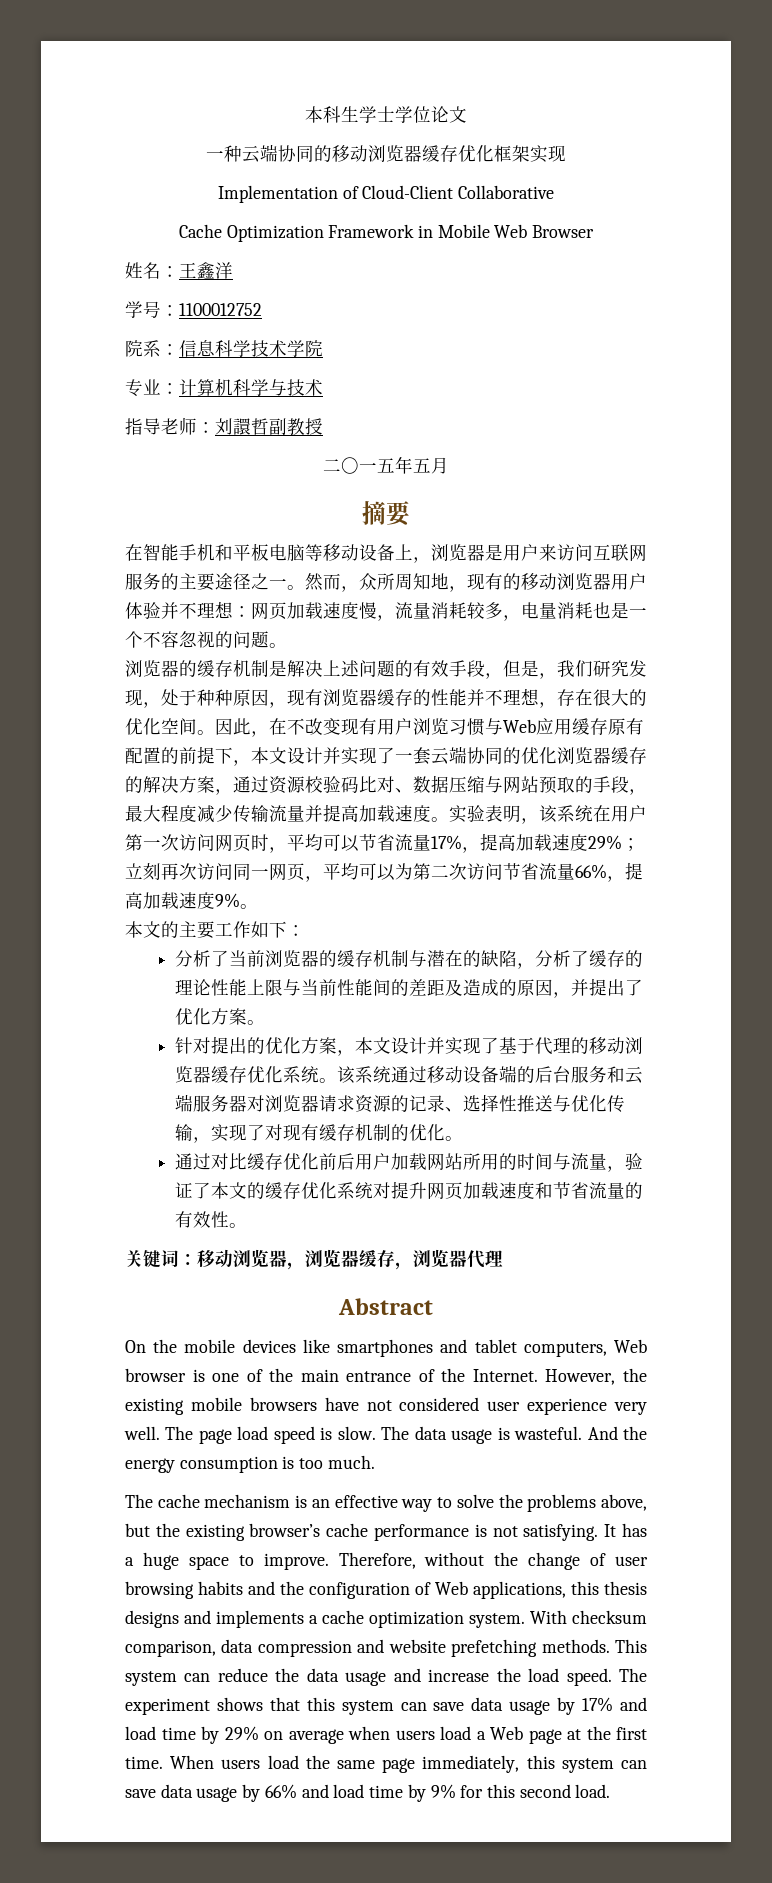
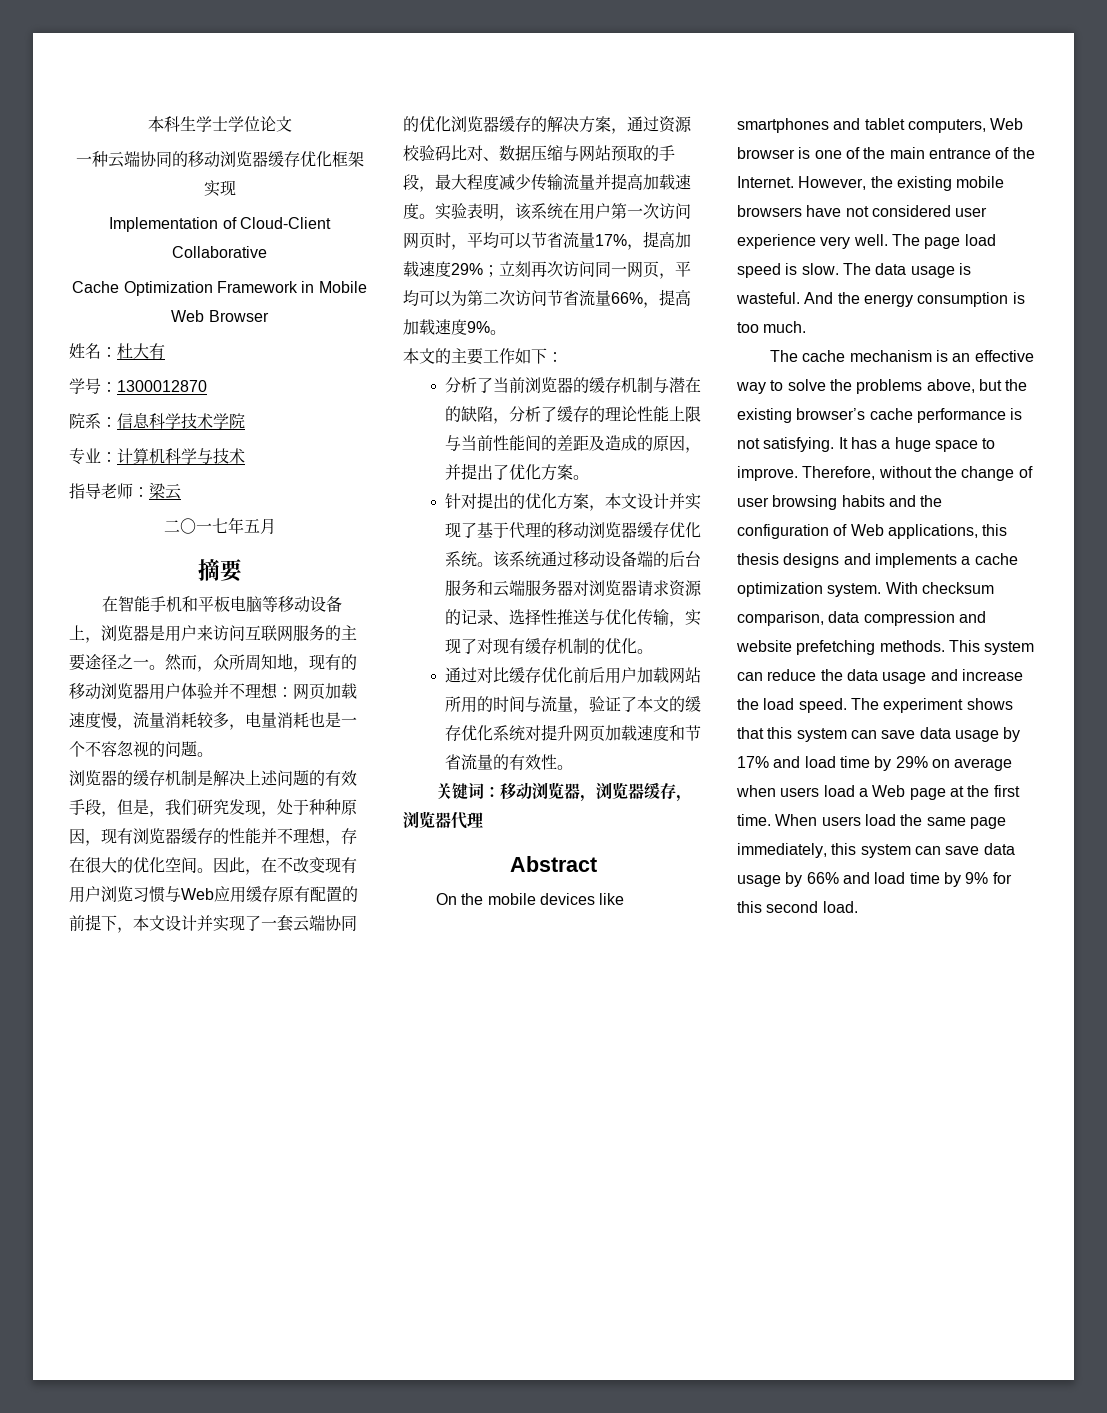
- 姓名：王鑫洋
+ 姓名：杜大有
- 学号：1100012752
+ 学号：1300012870
- 指导老师：刘譞哲副教授
+ 指导老师：梁云
- 二〇一五年五月
+ 二〇一七年五月

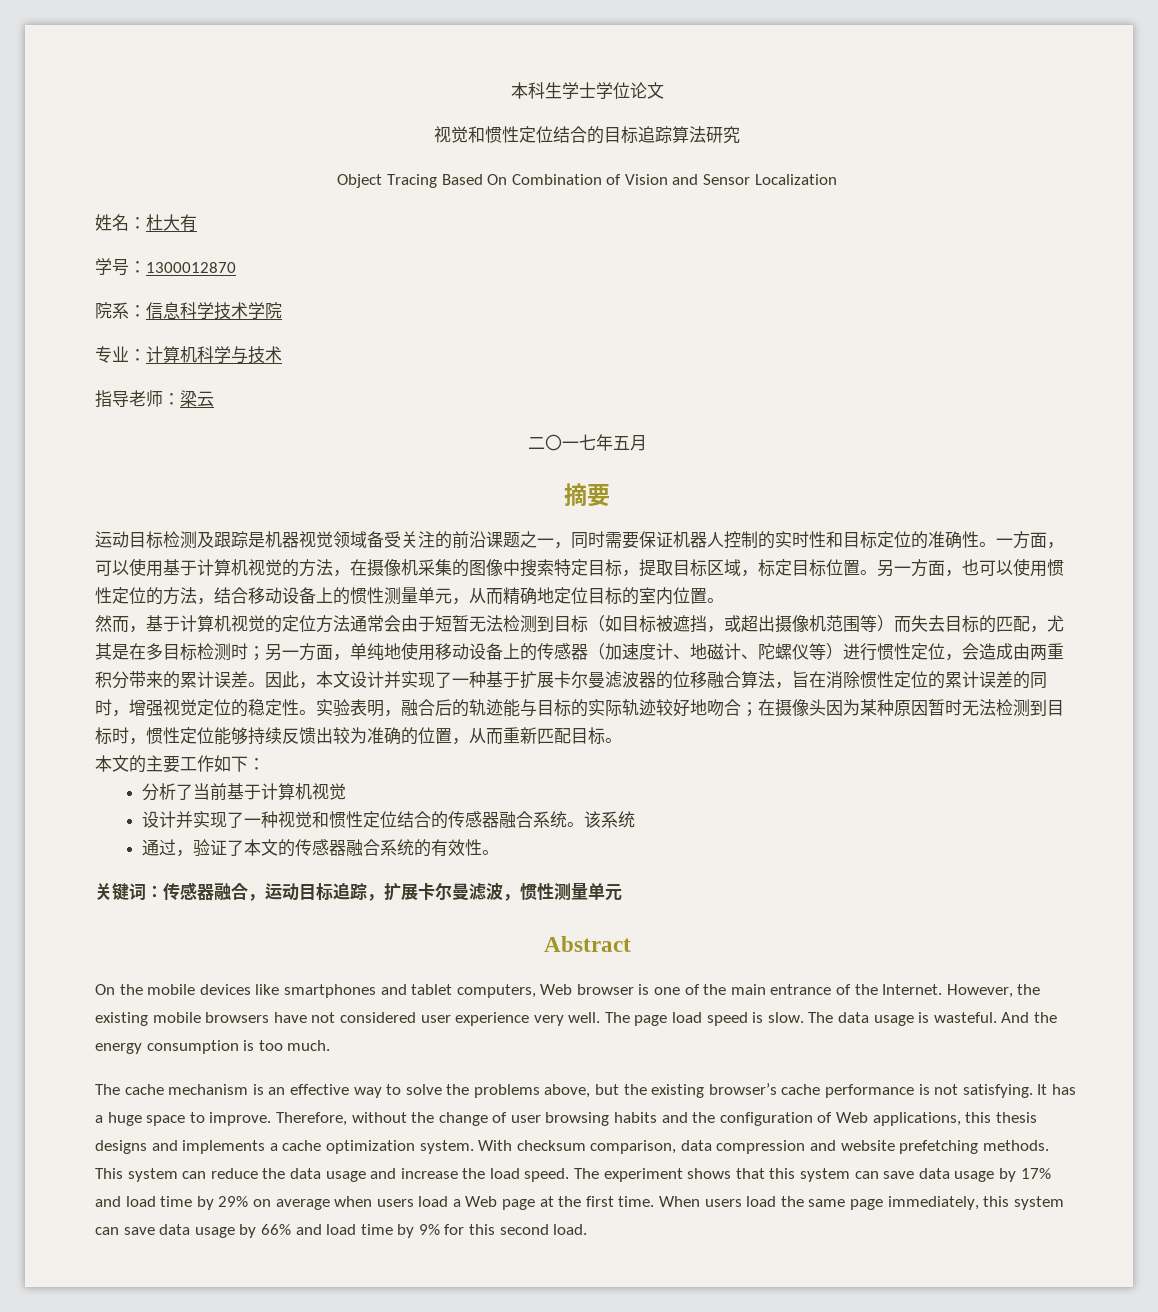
- 一种云端协同的移动浏览器缓存优化框架实现
- Implementation of Cloud-Client Collaborative
- Cache Optimization Framework in Mobile Web Browser
+ 视觉和惯性定位结合的目标追踪算法研究
+ Object Tracing Based On Combination of Vision and Sensor Localization
- 在智能手机和平板电脑等移动设备上，浏览器是用户来访问互联网服务的主要途径之一。然而，众所周知地，现有的移动浏览器用户体验并不理想：网页加载速度慢，流量消耗较多，电量消耗也是一个不容忽视的问题。
- 浏览器的缓存机制是解决上述问题的有效手段，但是，我们研究发现，处于种种原因，现有浏览器缓存的性能并不理想，存在很大的优化空间。因此，在不改变现有用户浏览习惯与Web应用缓存原有配置的前提下，本文设计并实现了一套云端协同的优化浏览器缓存的解决方案，通过资源校验码比对、数据压缩与网站预取的手段，最大程度减少传输流量并提高加载速度。实验表明，该系统在用户第一次访问网页时，平均可以节省流量17%，提高加载速度29%；立刻再次访问同一网页，平均可以为第二次访问节省流量66%，提高加载速度9%。
+ 运动目标检测及跟踪是机器视觉领域备受关注的前沿课题之一，同时需要保证机器人控制的实时性和目标定位的准确性。一方面，可以使用基于计算机视觉的方法，在摄像机采集的图像中搜索特定目标，提取目标区域，标定目标位置。另一方面，也可以使用惯性定位的方法，结合移动设备上的惯性测量单元，从而精确地定位目标的室内位置。
+ 然而，基于计算机视觉的定位方法通常会由于短暂无法检测到目标（如目标被遮挡，或超出摄像机范围等）而失去目标的匹配，尤其是在多目标检测时；另一方面，单纯地使用移动设备上的传感器（加速度计、地磁计、陀螺仪等）进行惯性定位，会造成由两重积分带来的累计误差。因此，本文设计并实现了一种基于扩展卡尔曼滤波器的位移融合算法，旨在消除惯性定位的累计误差的同时，增强视觉定位的稳定性。实验表明，融合后的轨迹能与目标的实际轨迹较好地吻合；在摄像头因为某种原因暂时无法检测到目标时，惯性定位能够持续反馈出较为准确的位置，从而重新匹配目标。
- 分析了当前浏览器的缓存机制与潜在的缺陷，分析了缓存的理论性能上限与当前性能间的差距及造成的原因，并提出了优化方案。
- 针对提出的优化方案，本文设计并实现了基于代理的移动浏览器缓存优化系统。该系统通过移动设备端的后台服务和云端服务器对浏览器请求资源的记录、选择性推送与优化传输，实现了对现有缓存机制的优化。
- 通过对比缓存优化前后用户加载网站所用的时间与流量，验证了本文的缓存优化系统对提升网页加载速度和节省流量的有效性。
+ 分析了当前基于计算机视觉
+ 设计并实现了一种视觉和惯性定位结合的传感器融合系统。该系统
+ 通过，验证了本文的传感器融合系统的有效性。
- 关键词：移动浏览器，浏览器缓存，浏览器代理
+ 关键词：传感器融合，运动目标追踪，扩展卡尔曼滤波，惯性测量单元

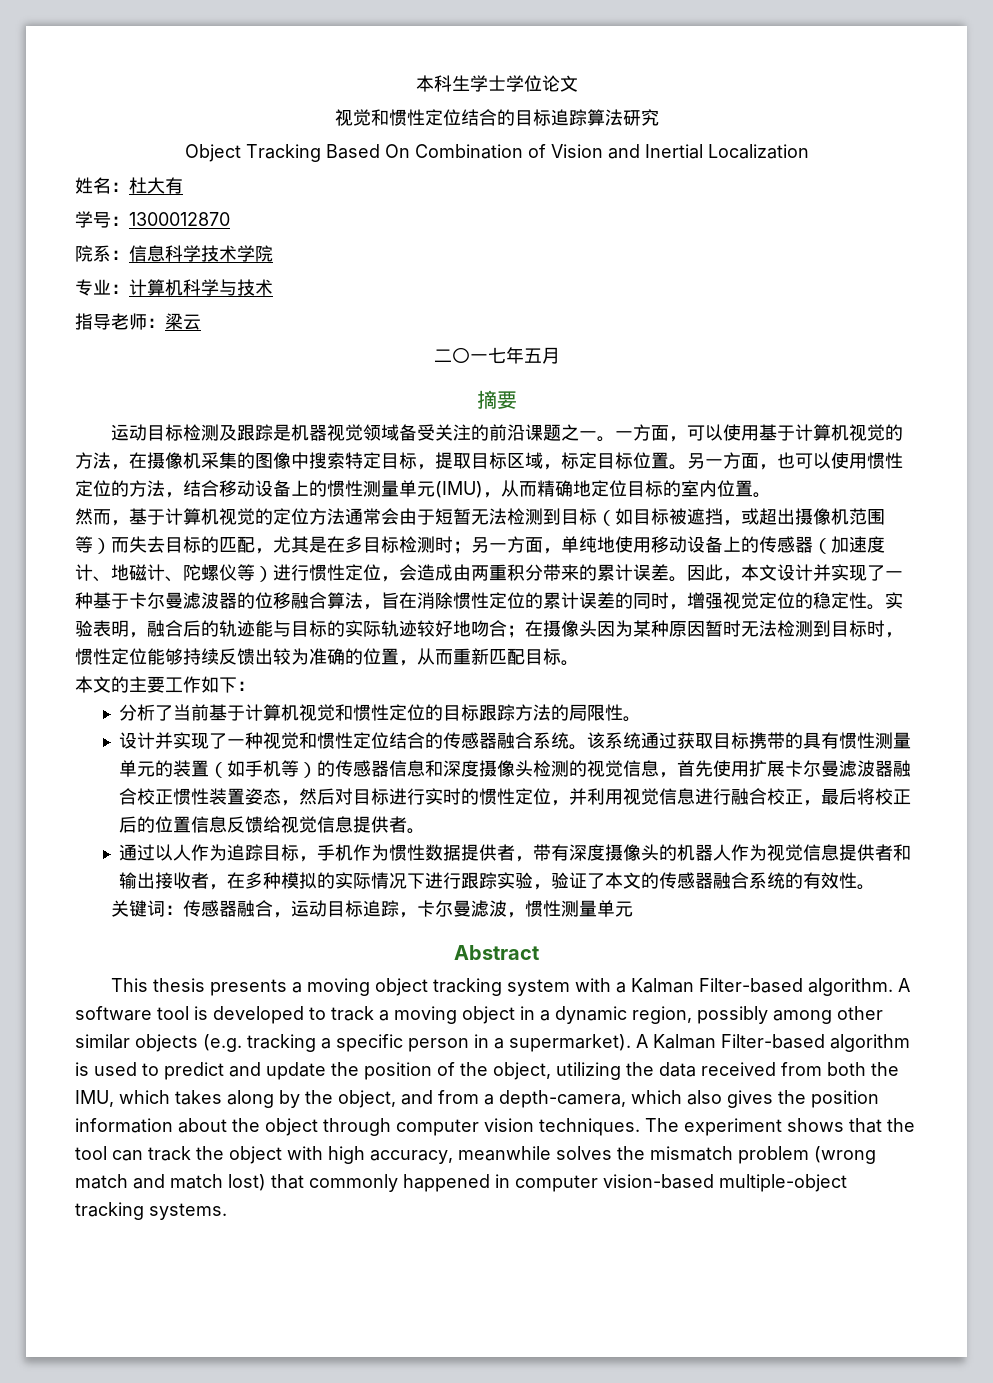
- Object Tracing Based On Combination of Vision and Sensor Localization
+ Object Tracking Based On Combination of Vision and Inertial Localization
- 运动目标检测及跟踪是机器视觉领域备受关注的前沿课题之一，同时需要保证机器人控制的实时性和目标定位的准确性。
+ 运动目标检测及跟踪是机器视觉领域备受关注的前沿课题之一。
- 另一方面，也可以使用惯性定位的方法，结合移动设备上的惯性测量单元，从而精确地定位目标的室内位置。
+ 另一方面，也可以使用惯性定位的方法，结合移动设备上的惯性测量单元(IMU)，从而精确地定位目标的室内位置。
- 因此，本文设计并实现了一种基于扩展卡尔曼滤波器的位移融合算法，旨在消除惯性定位的累计误差的同时，增强视觉定位的稳定性。
+ 因此，本文设计并实现了一种基于卡尔曼滤波器的位移融合算法，旨在消除惯性定位的累计误差的同时，增强视觉定位的稳定性。
- 分析了当前基于计算机视觉
+ 分析了当前基于计算机视觉和惯性定位的目标跟踪方法的局限性。
- 该系统
- 通过，验证了本文的传感器融合系统的有效性。
+ 该系统通过获取目标携带的具有惯性测量单元的装置（如手机等）的传感器信息和深度摄像头检测的视觉信息，首先使用扩展卡尔曼滤波器融合校正惯性装置姿态，然后对目标进行实时的惯性定位，并利用视觉信息进行融合校正，最后将校正后的位置信息反馈给视觉信息提供者。
+ 通过以人作为追踪目标，手机作为惯性数据提供者，带有深度摄像头的机器人作为视觉信息提供者和输出接收者，在多种模拟的实际情况下进行跟踪实验，验证了本文的传感器融合系统的有效性。
- 关键词：传感器融合，运动目标追踪，扩展卡尔曼滤波，惯性测量单元
+ 关键词：传感器融合，运动目标追踪，卡尔曼滤波，惯性测量单元
- On the mobile devices like smartphones and tablet computers, Web browser is one of the main entrance of the Internet. However, the existing mobile browsers have not considered user experience very well. The page load speed is slow. The data usage is wasteful. And the energy consumption is too much.
- The cache mechanism is an effective way to solve the problems above, but the existing browser’s cache performance is not satisfying. It has a huge space to improve. Therefore, without the change of user browsing habits and the configuration of Web applications, this thesis designs and implements a cache optimization system. With checksum comparison, data compression and website prefetching methods. This system can reduce the data usage and increase the load speed. The experiment shows that this system can save data usage by 17% and load time by 29% on average when users load a Web page at the first time. When users load the same page immediately, this system can save data usage by 66% and load time by 9% for this second load.
+ This thesis presents a moving object tracking system with a Kalman Filter-based algorithm. A software tool is developed to track a moving object in a dynamic region, possibly among other similar objects (e.g. tracking a specific person in a supermarket). A Kalman Filter-based algorithm is used to predict and update the position of the object, utilizing the data received from both the IMU, which takes along by the object, and from a depth-camera, which also gives the position information about the object through computer vision techniques. The experiment shows that the tool can track the object with high accuracy, meanwhile solves the mismatch problem (wrong match and match lost) that commonly happened in computer vision-based multiple-object tracking systems.

